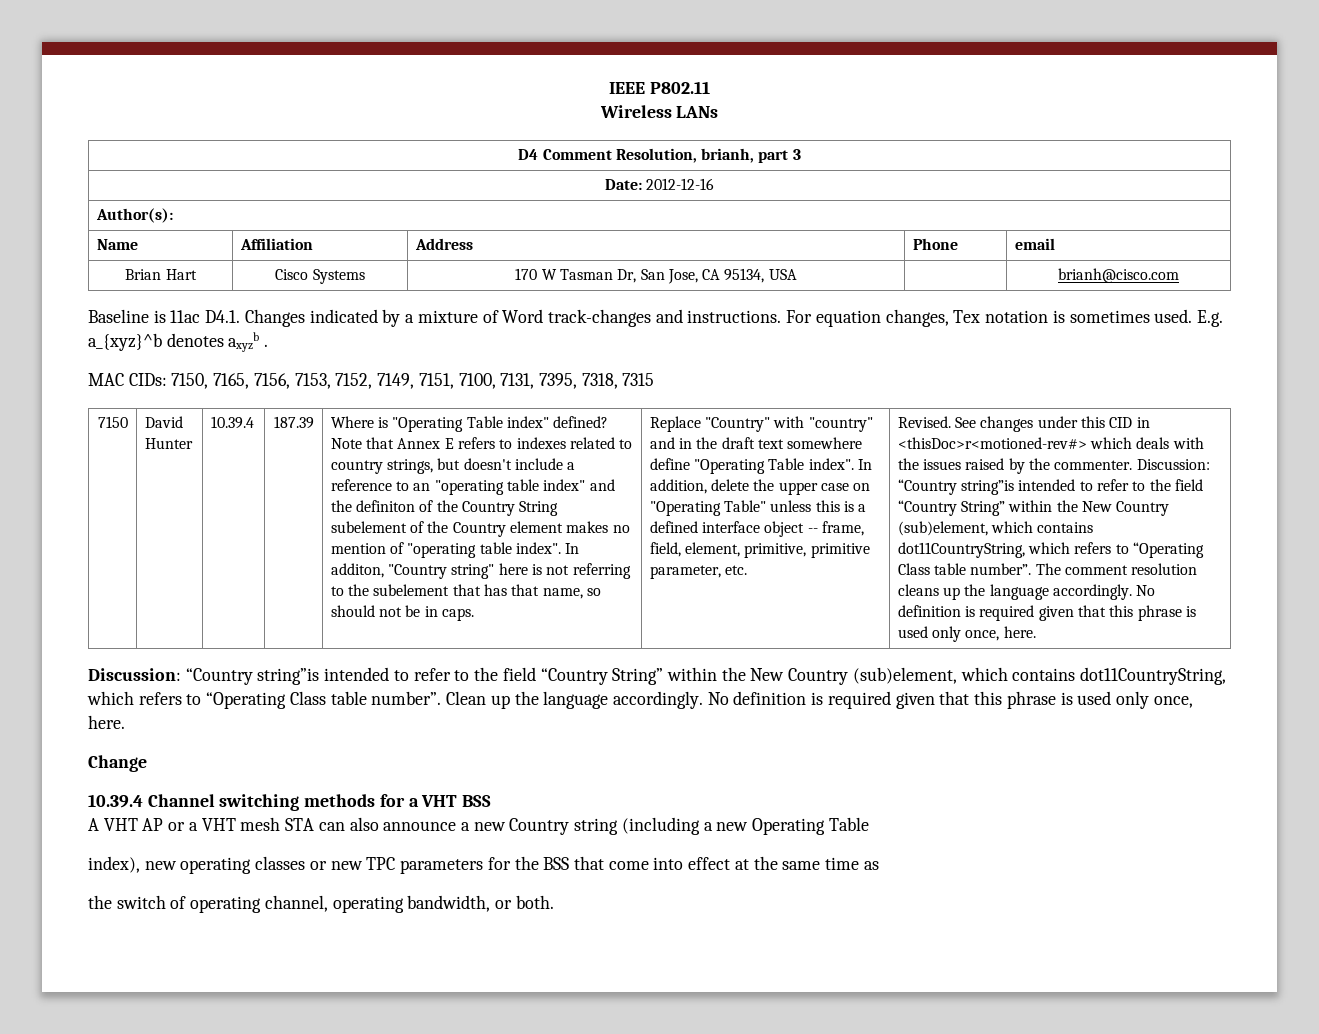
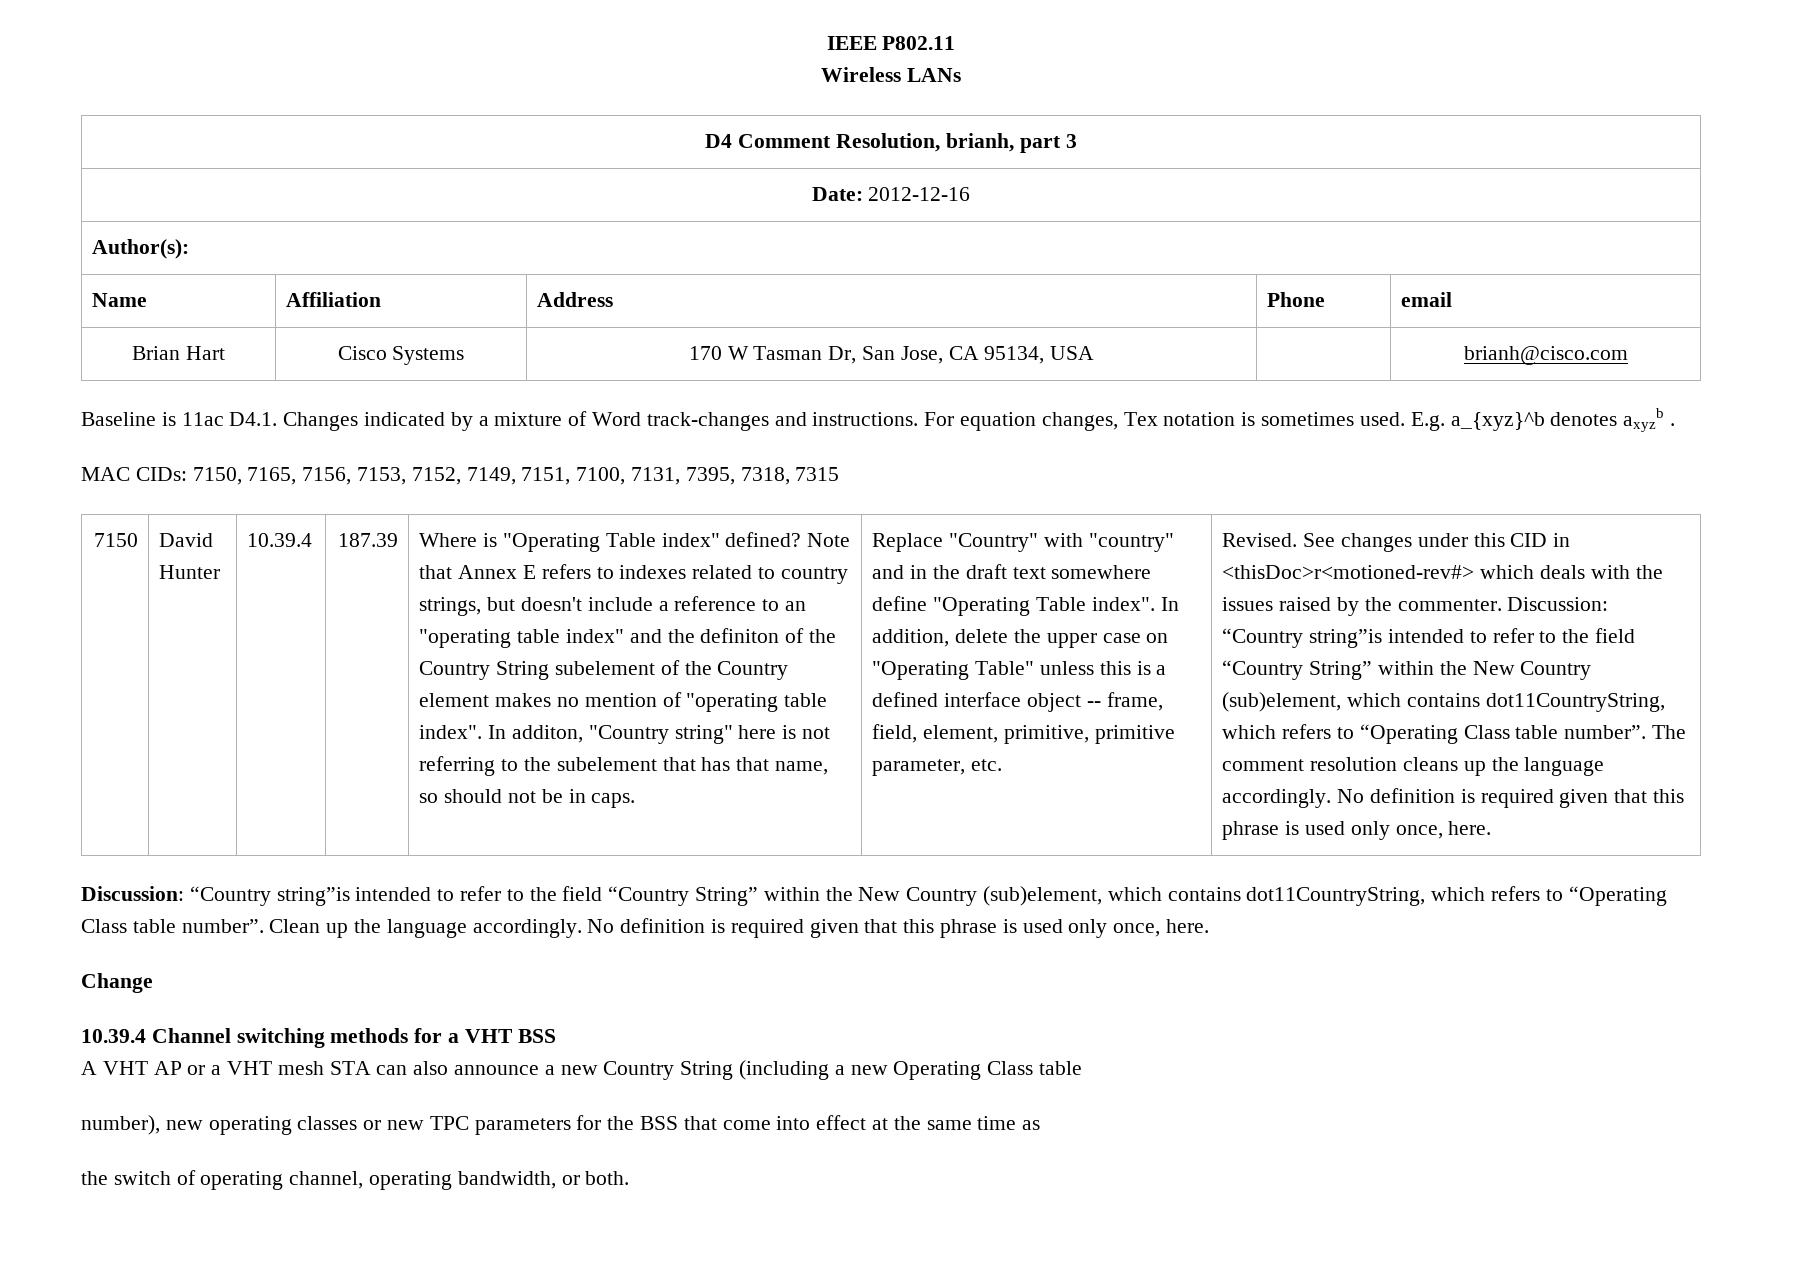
- A VHT AP or a VHT mesh STA can also announce a new Country string (including a new Operating Table
- index), new operating classes or new TPC parameters for the BSS that come into effect at the same time as
+ A VHT AP or a VHT mesh STA can also announce a new Country String (including a new Operating Class table
+ number), new operating classes or new TPC parameters for the BSS that come into effect at the same time as

